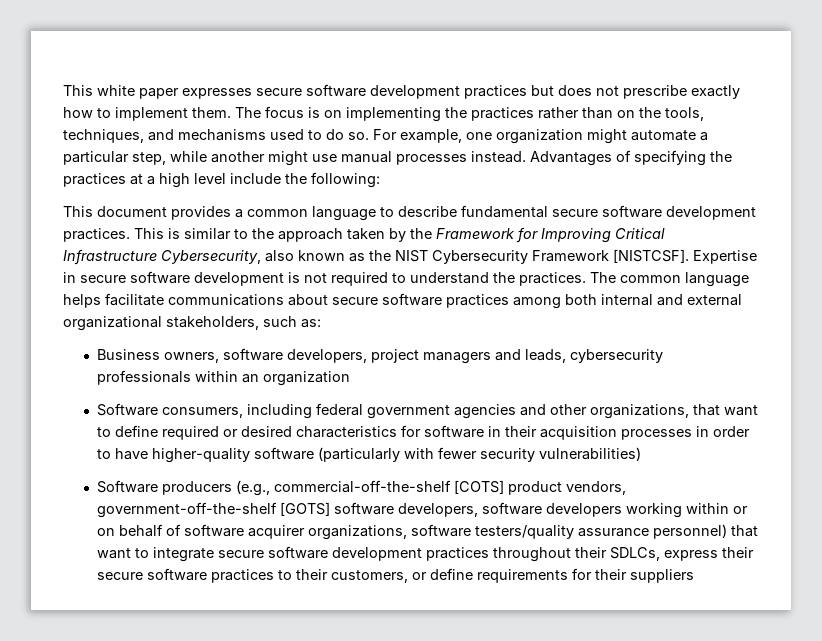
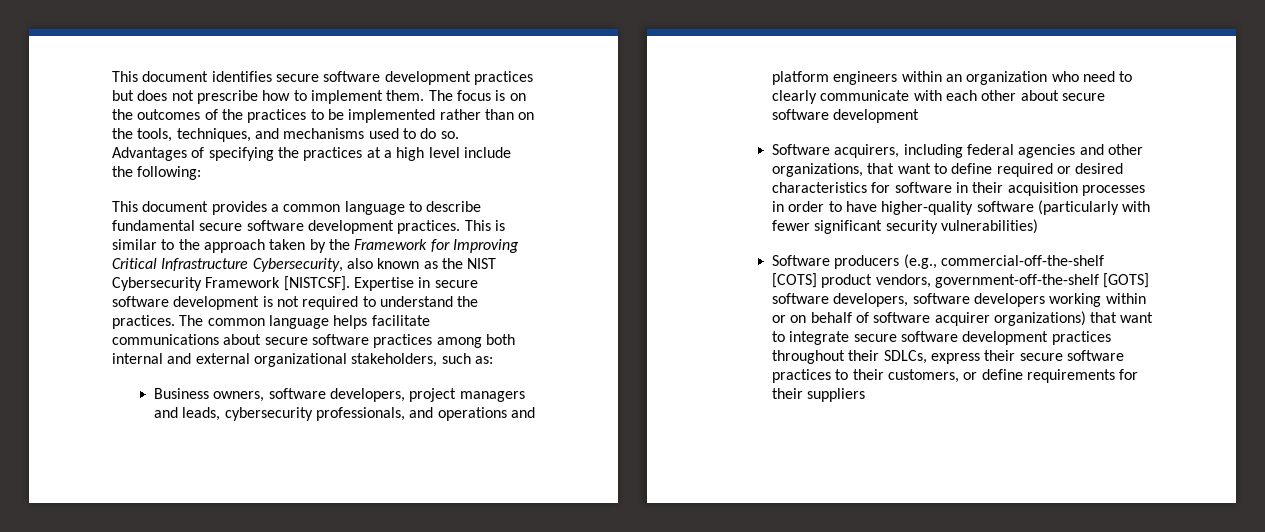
- This white paper expresses secure software development practices but does not prescribe exactly how to implement them.
+ This document identifies secure software development practices but does not prescribe how to implement them.
- The focus is on implementing the practices rather than on the tools, techniques, and mechanisms used to do so.
+ The focus is on the outcomes of the practices to be implemented rather than on the tools, techniques, and mechanisms used to do so.
- For example, one organization might automate a particular step, while another might use manual processes instead.
- Business owners, software developers, project managers and leads, cybersecurity professionals within an organization
- Software consumers, including federal government agencies and other organizations, that want to define required or desired characteristics for software in their acquisition processes in order to have higher-quality software (particularly with fewer security vulnerabilities)
+ Business owners, software developers, project managers and leads, cybersecurity professionals, and operations and platform engineers within an organization who need to clearly communicate with each other about secure software development
+ Software acquirers, including federal agencies and other organizations, that want to define required or desired characteristics for software in their acquisition processes in order to have higher-quality software (particularly with fewer significant security vulnerabilities)
- Software producers (e.g., commercial-off-the-shelf [COTS] product vendors, government-off-the-shelf [GOTS] software developers, software developers working within or on behalf of software acquirer organizations, software testers/quality assurance personnel) that want to integrate secure software development practices throughout their SDLCs, express their secure software practices to their customers, or define requirements for their suppliers
+ Software producers (e.g., commercial-off-the-shelf [COTS] product vendors, government-off-the-shelf [GOTS] software developers, software developers working within or on behalf of software acquirer organizations) that want to integrate secure software development practices throughout their SDLCs, express their secure software practices to their customers, or define requirements for their suppliers

